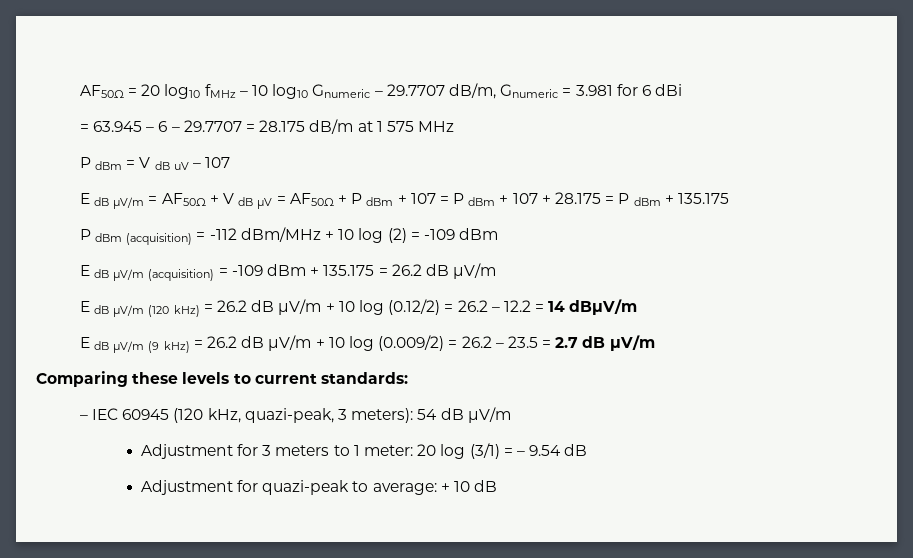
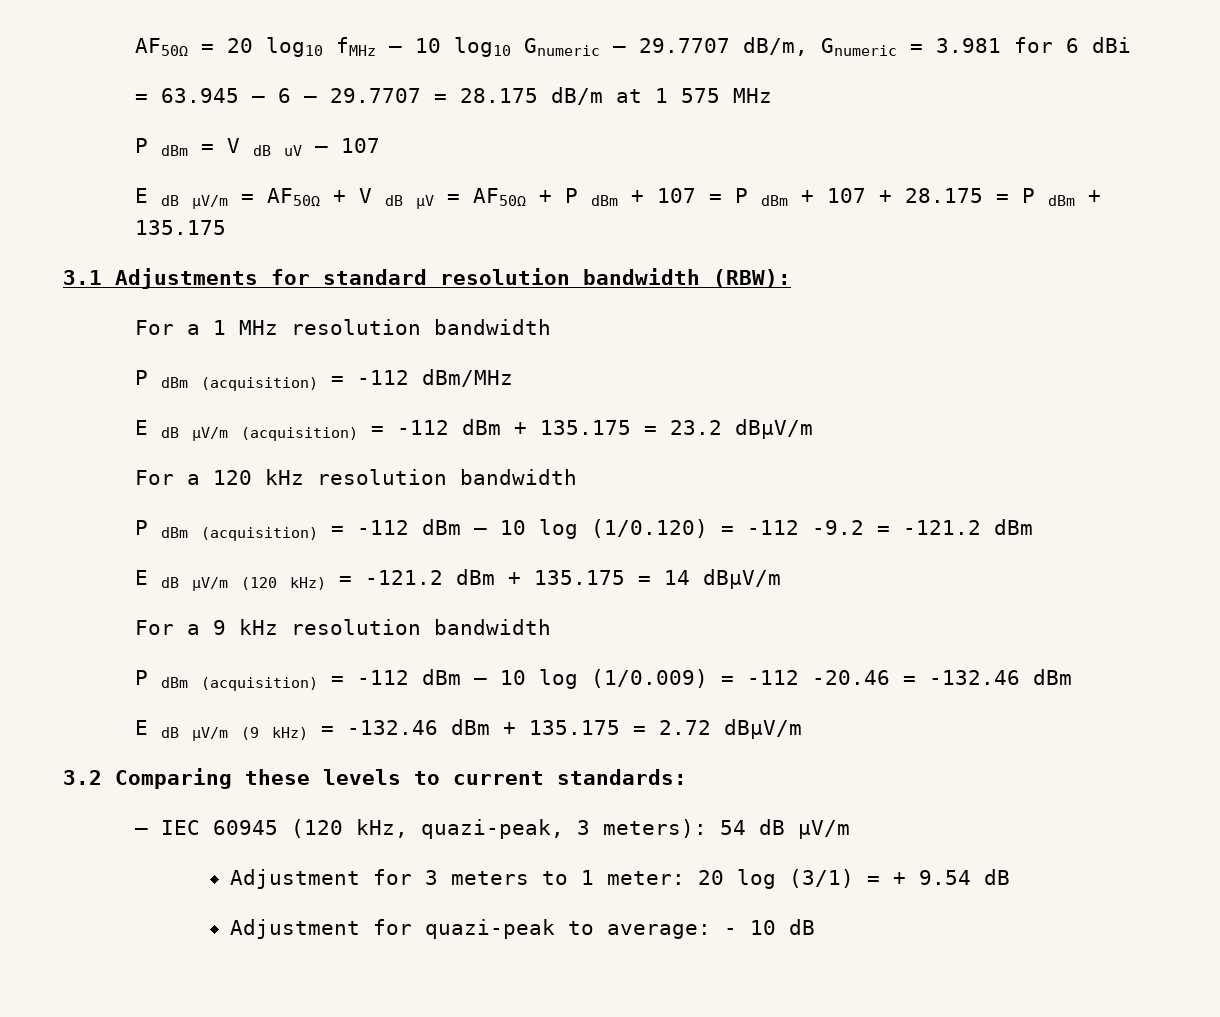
+ 3.1 Adjustments for standard resolution bandwidth (RBW):
+ For a 1 MHz resolution bandwidth
- P dBm (acquisition) = -112 dBm/MHz + 10 log (2) = -109 dBm
+ P dBm (acquisition) = -112 dBm/MHz
- E dB µV/m (acquisition) = -109 dBm + 135.175 = 26.2 dB µV/m
+ E dB µV/m (acquisition) = -112 dBm + 135.175 = 23.2 dBµV/m
+ For a 120 kHz resolution bandwidth
+ P dBm (acquisition) = -112 dBm – 10 log (1/0.120) = -112 -9.2 = -121.2 dBm
- E dB µV/m (120 kHz) = 26.2 dB µV/m + 10 log (0.12/2) = 26.2 – 12.2 = 14 dBµV/m
+ E dB µV/m (120 kHz) = -121.2 dBm + 135.175 = 14 dBµV/m
+ For a 9 kHz resolution bandwidth
+ P dBm (acquisition) = -112 dBm – 10 log (1/0.009) = -112 -20.46 = -132.46 dBm
- E dB µV/m (9 kHz) = 26.2 dB µV/m + 10 log (0.009/2) = 26.2 – 23.5 = 2.7 dB µV/m
- Comparing these levels to current standards:
+ E dB µV/m (9 kHz) = -132.46 dBm + 135.175 = 2.72 dBµV/m
+ 3.2 Comparing these levels to current standards:
- Adjustment for 3 meters to 1 meter: 20 log (3/1) = – 9.54 dB
+ Adjustment for 3 meters to 1 meter: 20 log (3/1) = + 9.54 dB
- Adjustment for quazi-peak to average: + 10 dB
+ Adjustment for quazi-peak to average: - 10 dB

